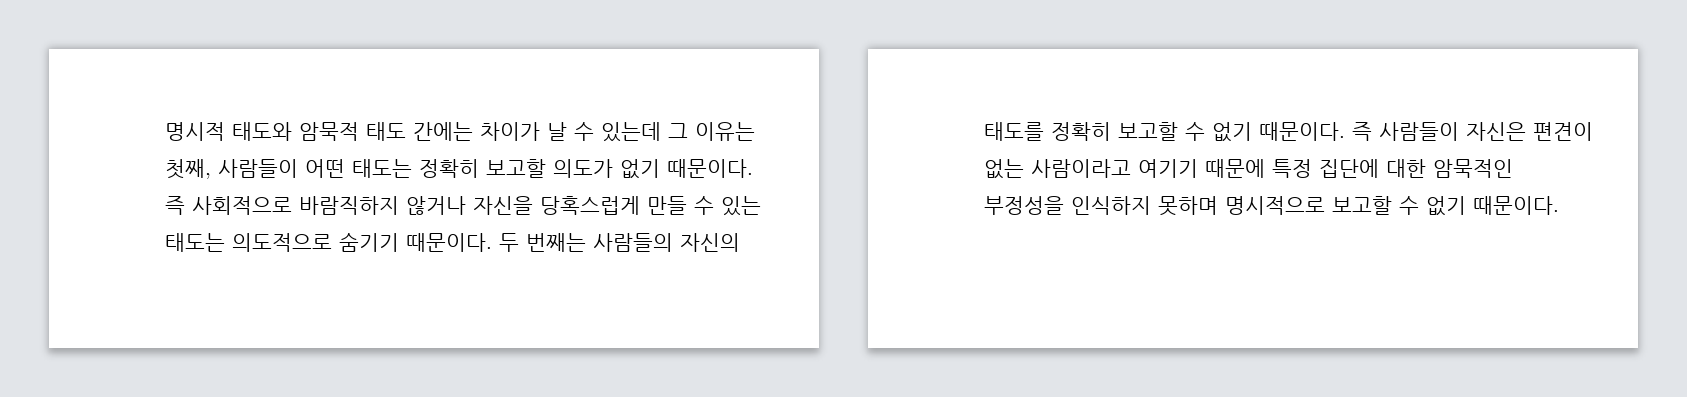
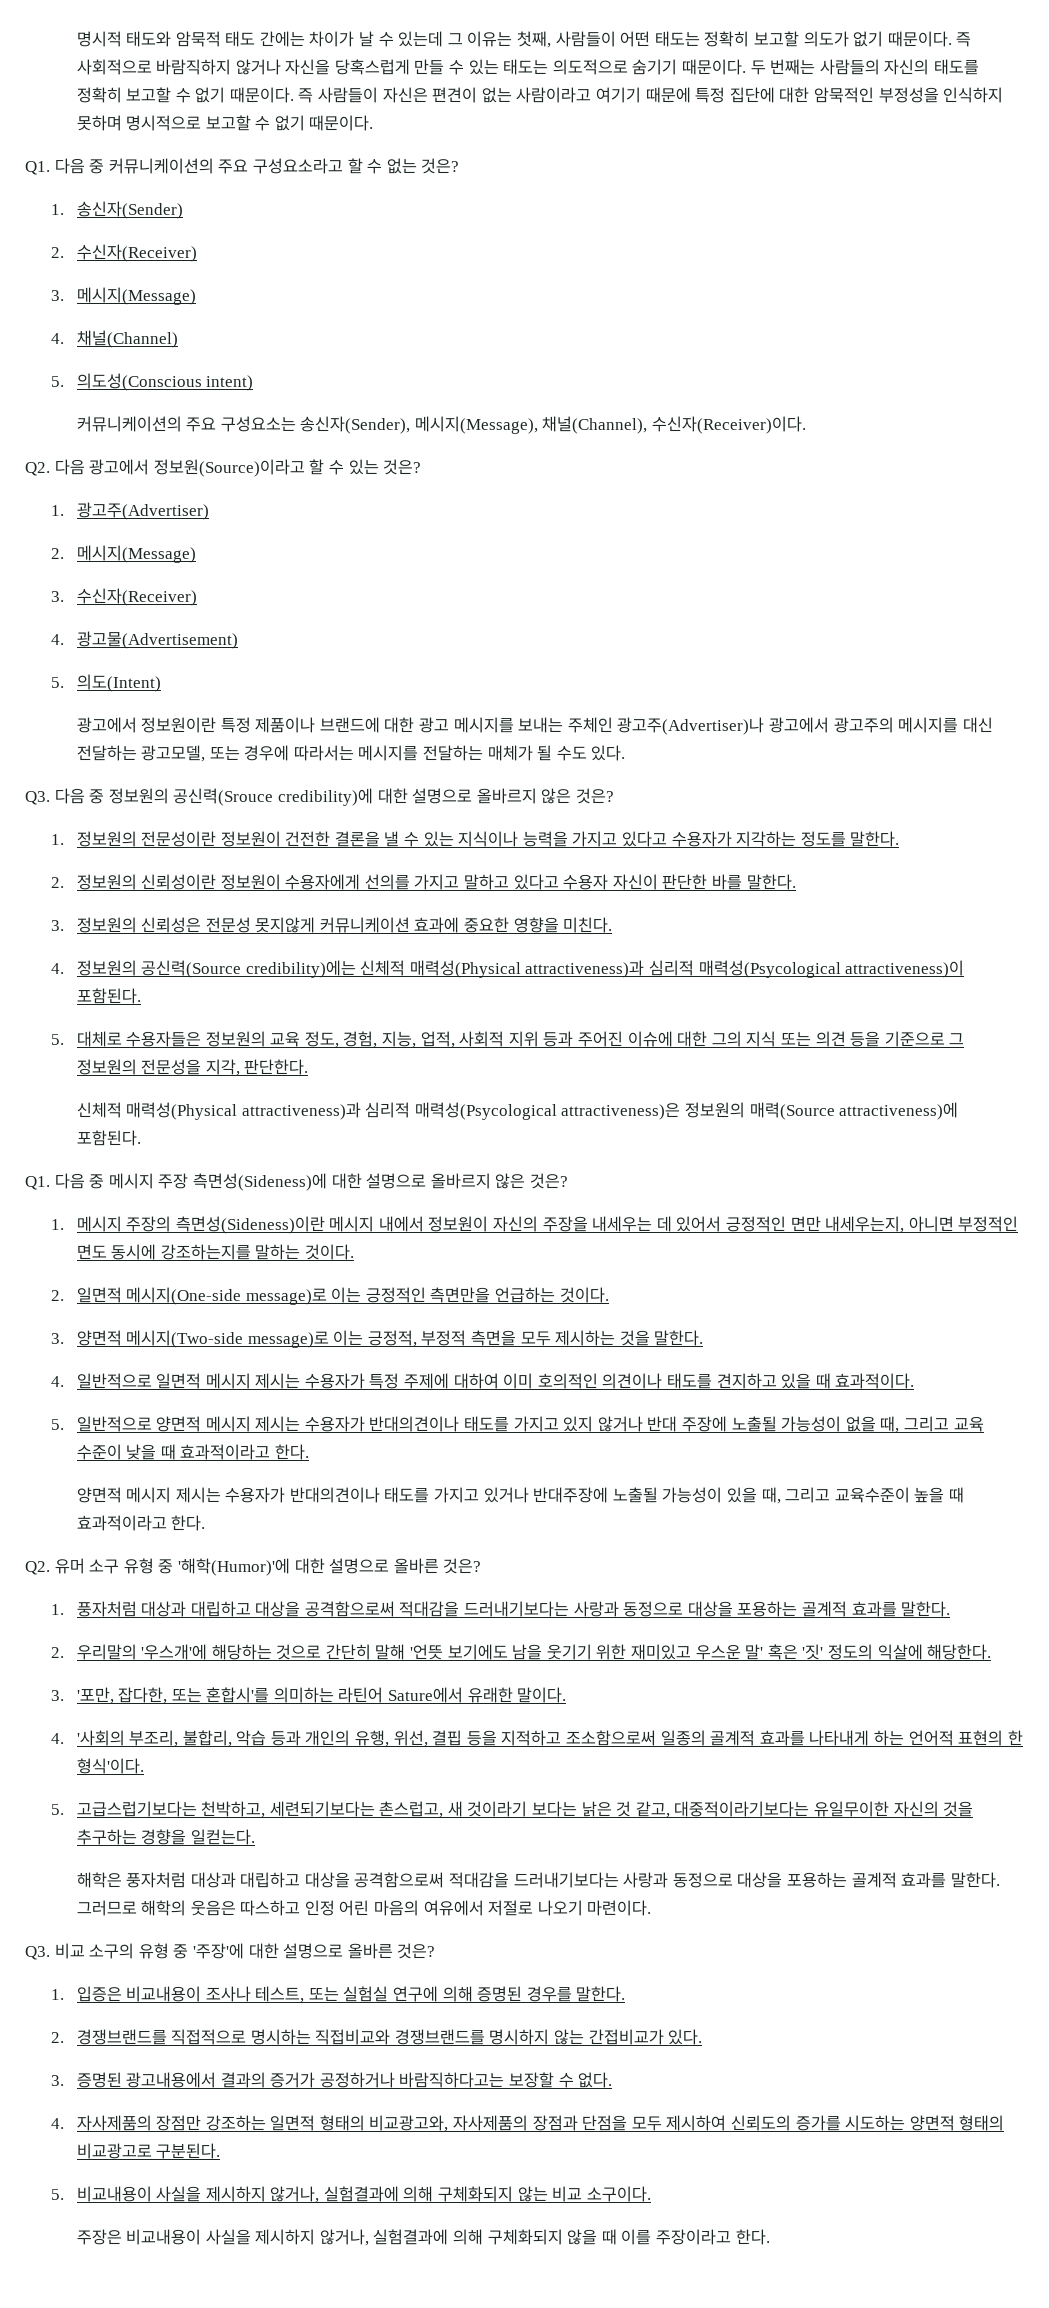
+ Q1. 다음 중 커뮤니케이션의 주요 구성요소라고 할 수 없는 것은?
+ 1. 송신자(Sender)
+ 2. 수신자(Receiver)
+ 3. 메시지(Message)
+ 4. 채널(Channel)
+ 5. 의도성(Conscious intent)
+ 커뮤니케이션의 주요 구성요소는 송신자(Sender), 메시지(Message), 채널(Channel), 수신자(Receiver)이다.
+ Q2. 다음 광고에서 정보원(Source)이라고 할 수 있는 것은?
+ 1. 광고주(Advertiser)
+ 2. 메시지(Message)
+ 3. 수신자(Receiver)
+ 4. 광고물(Advertisement)
+ 5. 의도(Intent)
+ 광고에서 정보원이란 특정 제품이나 브랜드에 대한 광고 메시지를 보내는 주체인 광고주(Advertiser)나 광고에서 광고주의 메시지를 대신 전달하는 광고모델, 또는 경우에 따라서는 메시지를 전달하는 매체가 될 수도 있다.
+ Q3. 다음 중 정보원의 공신력(Srouce credibility)에 대한 설명으로 올바르지 않은 것은?
+ 1. 정보원의 전문성이란 정보원이 건전한 결론을 낼 수 있는 지식이나 능력을 가지고 있다고 수용자가 지각하는 정도를 말한다.
+ 2. 정보원의 신뢰성이란 정보원이 수용자에게 선의를 가지고 말하고 있다고 수용자 자신이 판단한 바를 말한다.
+ 3. 정보원의 신뢰성은 전문성 못지않게 커뮤니케이션 효과에 중요한 영향을 미친다.
+ 4. 정보원의 공신력(Source credibility)에는 신체적 매력성(Physical attractiveness)과 심리적 매력성(Psycological attractiveness)이 포함된다.
+ 5. 대체로 수용자들은 정보원의 교육 정도, 경험, 지능, 업적, 사회적 지위 등과 주어진 이슈에 대한 그의 지식 또는 의견 등을 기준으로 그 정보원의 전문성을 지각, 판단한다.
+ 신체적 매력성(Physical attractiveness)과 심리적 매력성(Psycological attractiveness)은 정보원의 매력(Source attractiveness)에 포함된다.
+ Q1. 다음 중 메시지 주장 측면성(Sideness)에 대한 설명으로 올바르지 않은 것은?
+ 1. 메시지 주장의 측면성(Sideness)이란 메시지 내에서 정보원이 자신의 주장을 내세우는 데 있어서 긍정적인 면만 내세우는지, 아니면 부정적인 면도 동시에 강조하는지를 말하는 것이다.
+ 2. 일면적 메시지(One-side message)로 이는 긍정적인 측면만을 언급하는 것이다.
+ 3. 양면적 메시지(Two-side message)로 이는 긍정적, 부정적 측면을 모두 제시하는 것을 말한다.
+ 4. 일반적으로 일면적 메시지 제시는 수용자가 특정 주제에 대하여 이미 호의적인 의견이나 태도를 견지하고 있을 때 효과적이다.
+ 5. 일반적으로 양면적 메시지 제시는 수용자가 반대의견이나 태도를 가지고 있지 않거나 반대 주장에 노출될 가능성이 없을 때, 그리고 교육 수준이 낮을 때 효과적이라고 한다.
+ 양면적 메시지 제시는 수용자가 반대의견이나 태도를 가지고 있거나 반대주장에 노출될 가능성이 있을 때, 그리고 교육수준이 높을 때 효과적이라고 한다.
+ Q2. 유머 소구 유형 중 '해학(Humor)'에 대한 설명으로 올바른 것은?
+ 1. 풍자처럼 대상과 대립하고 대상을 공격함으로써 적대감을 드러내기보다는 사랑과 동정으로 대상을 포용하는 골계적 효과를 말한다.
+ 2. 우리말의 '우스개'에 해당하는 것으로 간단히 말해 '언뜻 보기에도 남을 웃기기 위한 재미있고 우스운 말' 혹은 '짓' 정도의 익살에 해당한다.
+ 3. '포만, 잡다한, 또는 혼합시'를 의미하는 라틴어 Sature에서 유래한 말이다.
+ 4. '사회의 부조리, 불합리, 악습 등과 개인의 유행, 위선, 결핍 등을 지적하고 조소함으로써 일종의 골계적 효과를 나타내게 하는 언어적 표현의 한 형식'이다.
+ 5. 고급스럽기보다는 천박하고, 세련되기보다는 촌스럽고, 새 것이라기 보다는 낡은 것 같고, 대중적이라기보다는 유일무이한 자신의 것을 추구하는 경향을 일컫는다.
+ 해학은 풍자처럼 대상과 대립하고 대상을 공격함으로써 적대감을 드러내기보다는 사랑과 동정으로 대상을 포용하는 골계적 효과를 말한다. 그러므로 해학의 웃음은 따스하고 인정 어린 마음의 여유에서 저절로 나오기 마련이다.
+ Q3. 비교 소구의 유형 중 '주장'에 대한 설명으로 올바른 것은?
+ 1. 입증은 비교내용이 조사나 테스트, 또는 실험실 연구에 의해 증명된 경우를 말한다.
+ 2. 경쟁브랜드를 직접적으로 명시하는 직접비교와 경쟁브랜드를 명시하지 않는 간접비교가 있다.
+ 3. 증명된 광고내용에서 결과의 증거가 공정하거나 바람직하다고는 보장할 수 없다.
+ 4. 자사제품의 장점만 강조하는 일면적 형태의 비교광고와, 자사제품의 장점과 단점을 모두 제시하여 신뢰도의 증가를 시도하는 양면적 형태의 비교광고로 구분된다.
+ 5. 비교내용이 사실을 제시하지 않거나, 실험결과에 의해 구체화되지 않는 비교 소구이다.
+ 주장은 비교내용이 사실을 제시하지 않거나, 실험결과에 의해 구체화되지 않을 때 이를 주장이라고 한다.

